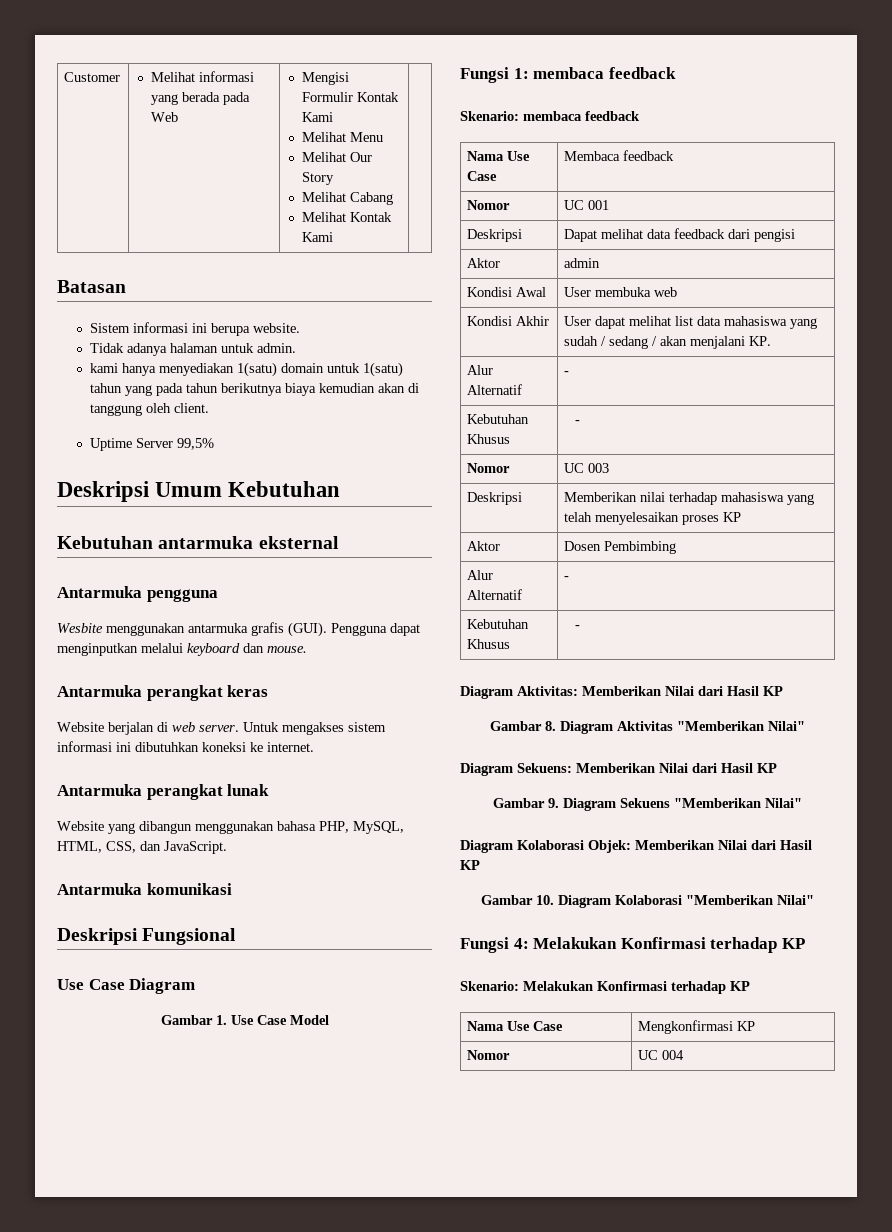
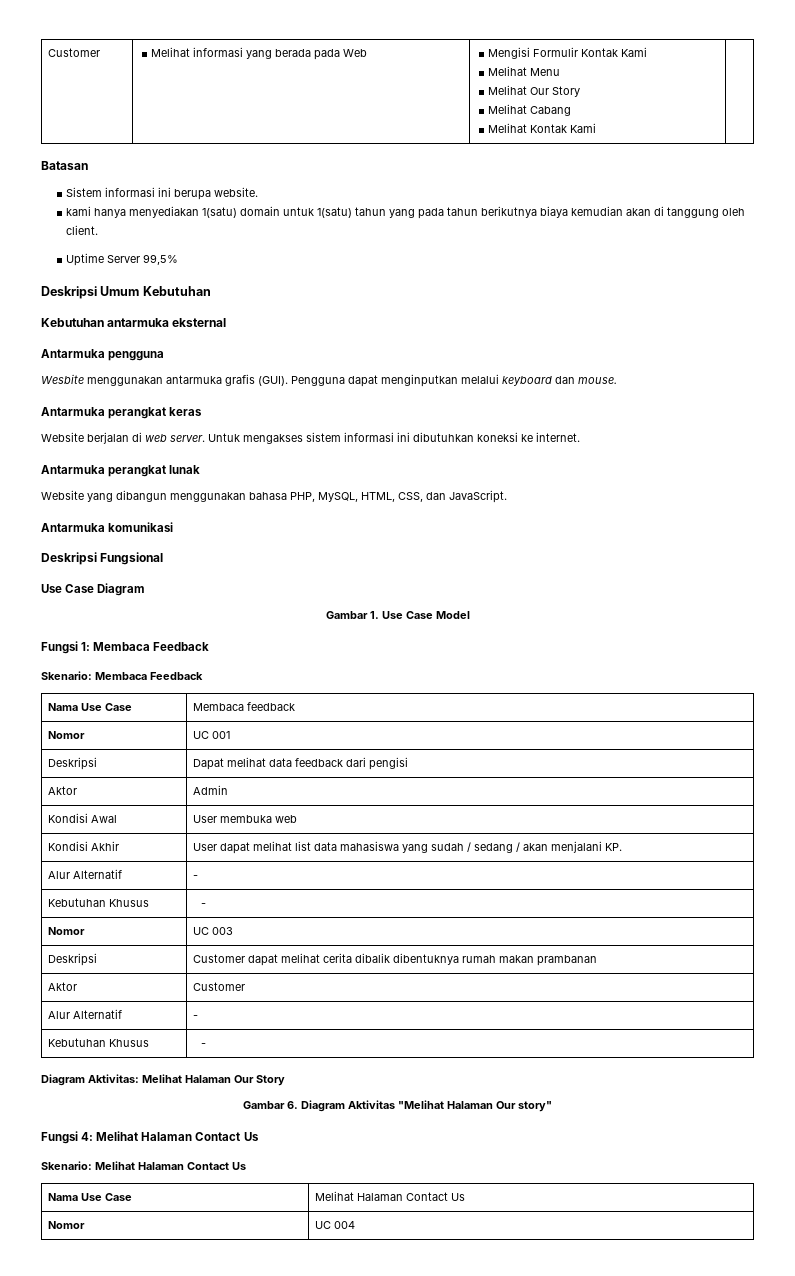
- Tidak adanya halaman untuk admin.
- Fungsi 1: membaca feedback
- Skenario: membaca feedback
+ Fungsi 1: Membaca Feedback
+ Skenario: Membaca Feedback
- Aktor | admin
+ Aktor | Admin
- Deskripsi | Memberikan nilai terhadap mahasiswa yang telah menyelesaikan proses KP
- Aktor | Dosen Pembimbing
+ Deskripsi | Customer dapat melihat cerita dibalik dibentuknya rumah makan prambanan
+ Aktor | Customer
- Diagram Aktivitas: Memberikan Nilai dari Hasil KP
- Gambar 8. Diagram Aktivitas "Memberikan Nilai"
- Diagram Sekuens: Memberikan Nilai dari Hasil KP
- Gambar 9. Diagram Sekuens "Memberikan Nilai"
- Diagram Kolaborasi Objek: Memberikan Nilai dari Hasil KP
- Gambar 10. Diagram Kolaborasi "Memberikan Nilai"
- Fungsi 4: Melakukan Konfirmasi terhadap KP
- Skenario: Melakukan Konfirmasi terhadap KP
- Nama Use Case | Mengkonfirmasi KP
+ Diagram Aktivitas: Melihat Halaman Our Story
+ Gambar 6. Diagram Aktivitas "Melihat Halaman Our story"
+ Fungsi 4: Melihat Halaman Contact Us
+ Skenario: Melihat Halaman Contact Us
+ Nama Use Case | Melihat Halaman Contact Us

